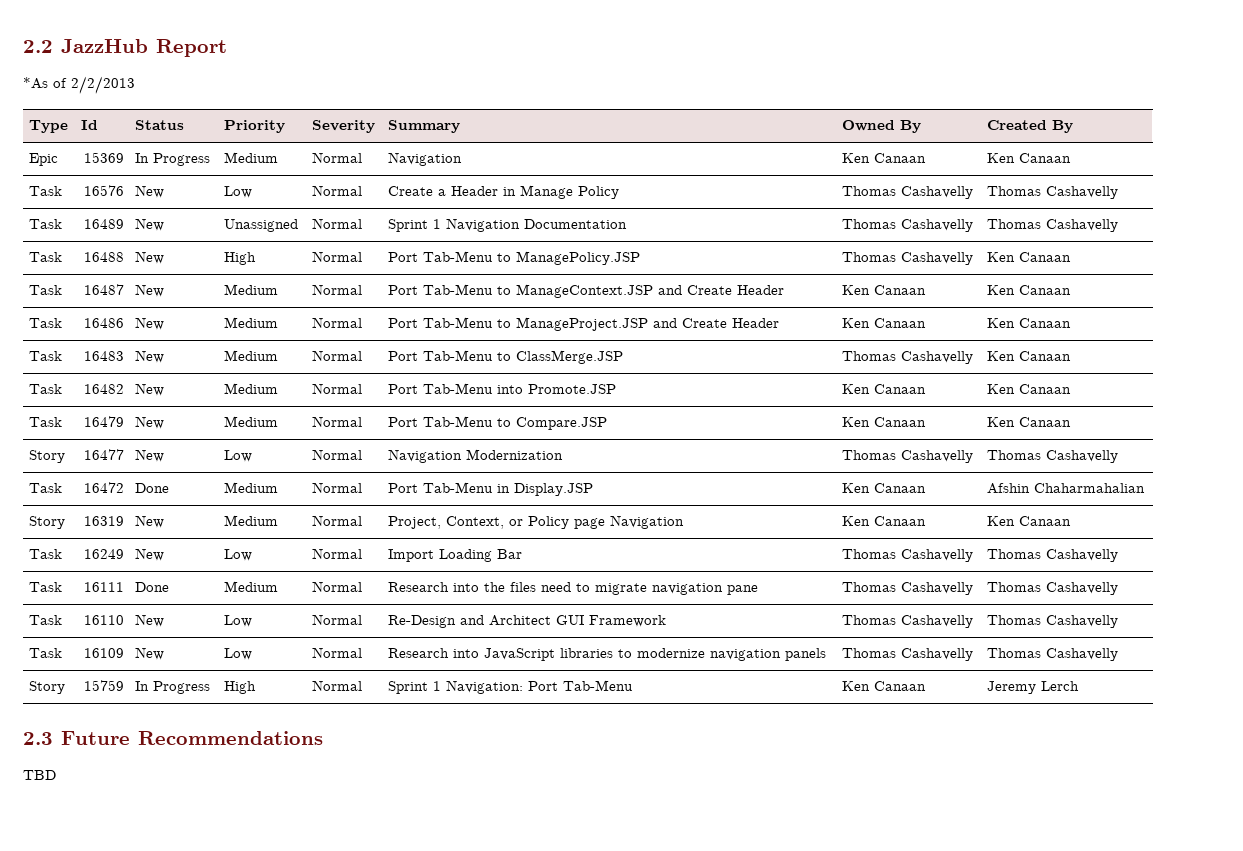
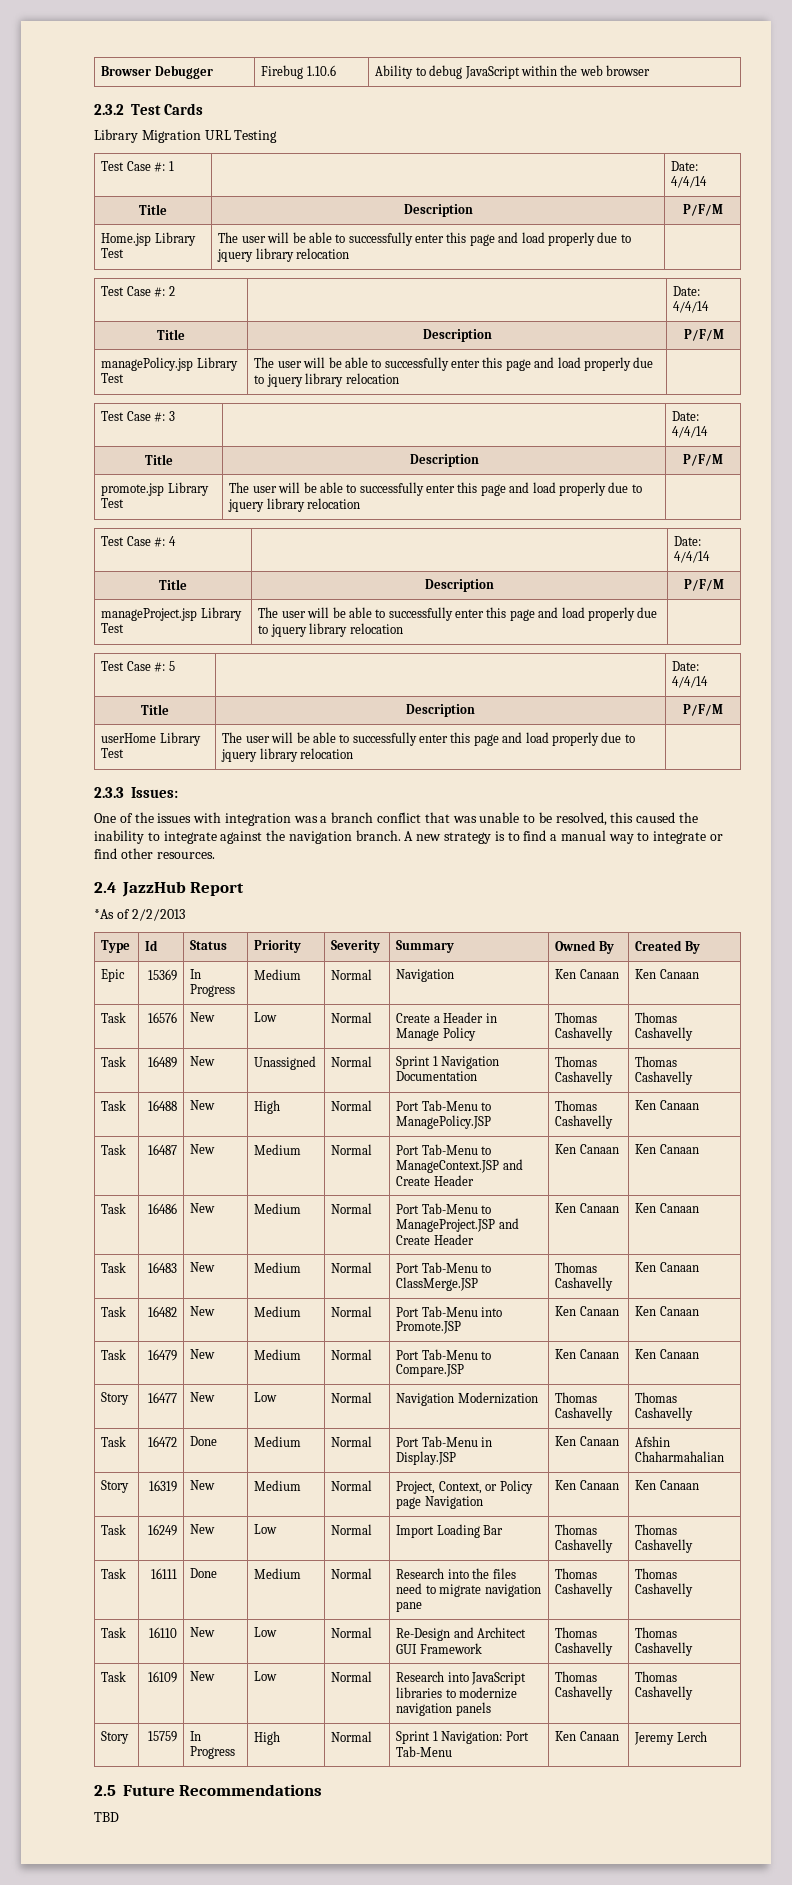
- 2.2 JazzHub Report
+ Browser Debugger | Firebug 1.10.6 | Ability to debug JavaScript within the web browser
+ 2.3.2 Test Cards
+ Library Migration URL Testing
+ Test Case #: 1 | | Date: 4/4/14
+ Title | Description | P/F/M
+ Home.jsp Library Test | The user will be able to successfully enter this page and load properly due to jquery library relocation |
+ Test Case #: 2 | | Date: 4/4/14
+ Title | Description | P/F/M
+ managePolicy.jsp Library Test | The user will be able to successfully enter this page and load properly due to jquery library relocation |
+ Test Case #: 3 | | Date: 4/4/14
+ Title | Description | P/F/M
+ promote.jsp Library Test | The user will be able to successfully enter this page and load properly due to jquery library relocation |
+ Test Case #: 4 | | Date: 4/4/14
+ Title | Description | P/F/M
+ manageProject.jsp Library Test | The user will be able to successfully enter this page and load properly due to jquery library relocation |
+ Test Case #: 5 | | Date: 4/4/14
+ Title | Description | P/F/M
+ userHome Library Test | The user will be able to successfully enter this page and load properly due to jquery library relocation |
+ 2.3.3 Issues:
+ One of the issues with integration was a branch conflict that was unable to be resolved, this caused the inability to integrate against the navigation branch. A new strategy is to find a manual way to integrate or find other resources.
+ 2.4 JazzHub Report
- 2.3 Future Recommendations
+ 2.5 Future Recommendations

